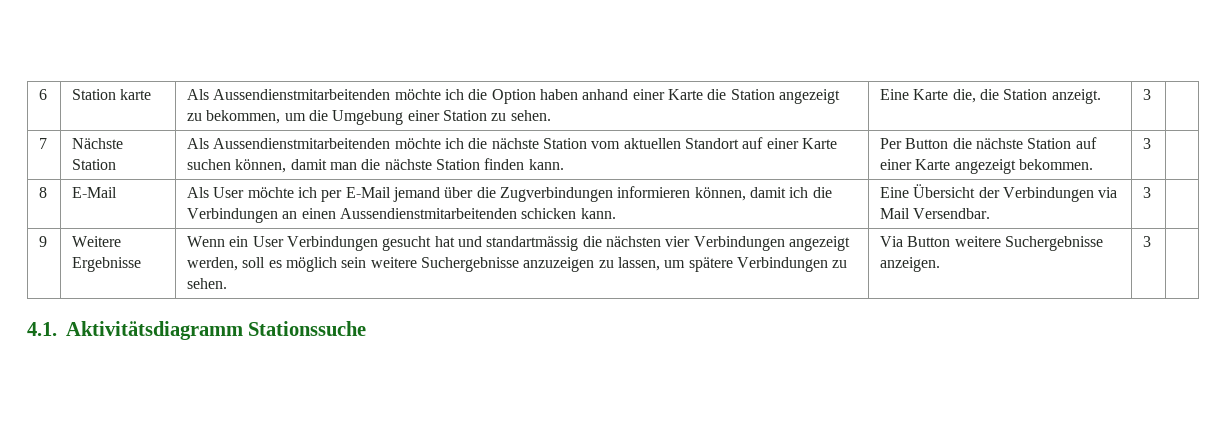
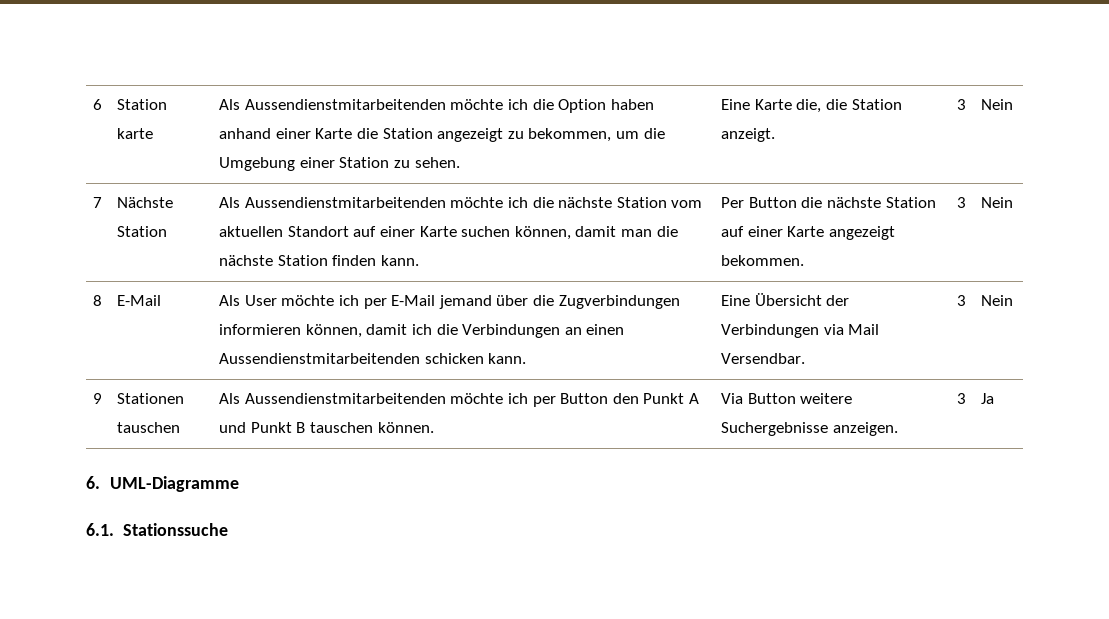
- 6 | Station karte | Als Aussendienstmitarbeitenden möchte ich die Option haben anhand einer Karte die Station angezeigt zu bekommen, um die Umgebung einer Station zu sehen. | Eine Karte die, die Station anzeigt. | 3 |
+ 6 | Station karte | Als Aussendienstmitarbeitenden möchte ich die Option haben anhand einer Karte die Station angezeigt zu bekommen, um die Umgebung einer Station zu sehen. | Eine Karte die, die Station anzeigt. | 3 | Nein
- 7 | Nächste Station | Als Aussendienstmitarbeitenden möchte ich die nächste Station vom aktuellen Standort auf einer Karte suchen können, damit man die nächste Station finden kann. | Per Button die nächste Station auf einer Karte angezeigt bekommen. | 3 |
+ 7 | Nächste Station | Als Aussendienstmitarbeitenden möchte ich die nächste Station vom aktuellen Standort auf einer Karte suchen können, damit man die nächste Station finden kann. | Per Button die nächste Station auf einer Karte angezeigt bekommen. | 3 | Nein
- 8 | E-Mail | Als User möchte ich per E-Mail jemand über die Zugverbindungen informieren können, damit ich die Verbindungen an einen Aussendienstmitarbeitenden schicken kann. | Eine Übersicht der Verbindungen via Mail Versendbar. | 3 |
+ 8 | E-Mail | Als User möchte ich per E-Mail jemand über die Zugverbindungen informieren können, damit ich die Verbindungen an einen Aussendienstmitarbeitenden schicken kann. | Eine Übersicht der Verbindungen via Mail Versendbar. | 3 | Nein
- 9 | Weitere Ergebnisse | Wenn ein User Verbindungen gesucht hat und standartmässig die nächsten vier Verbindungen angezeigt werden, soll es möglich sein weitere Suchergebnisse anzuzeigen zu lassen, um spätere Verbindungen zu sehen. | Via Button weitere Suchergebnisse anzeigen. | 3 |
- 4.1. Aktivitätsdiagramm Stationssuche
+ 9 | Stationen tauschen | Als Aussendienstmitarbeitenden möchte ich per Button den Punkt A und Punkt B tauschen können. | Via Button weitere Suchergebnisse anzeigen. | 3 | Ja
+ 6. UML-Diagramme
+ 6.1. Stationssuche

